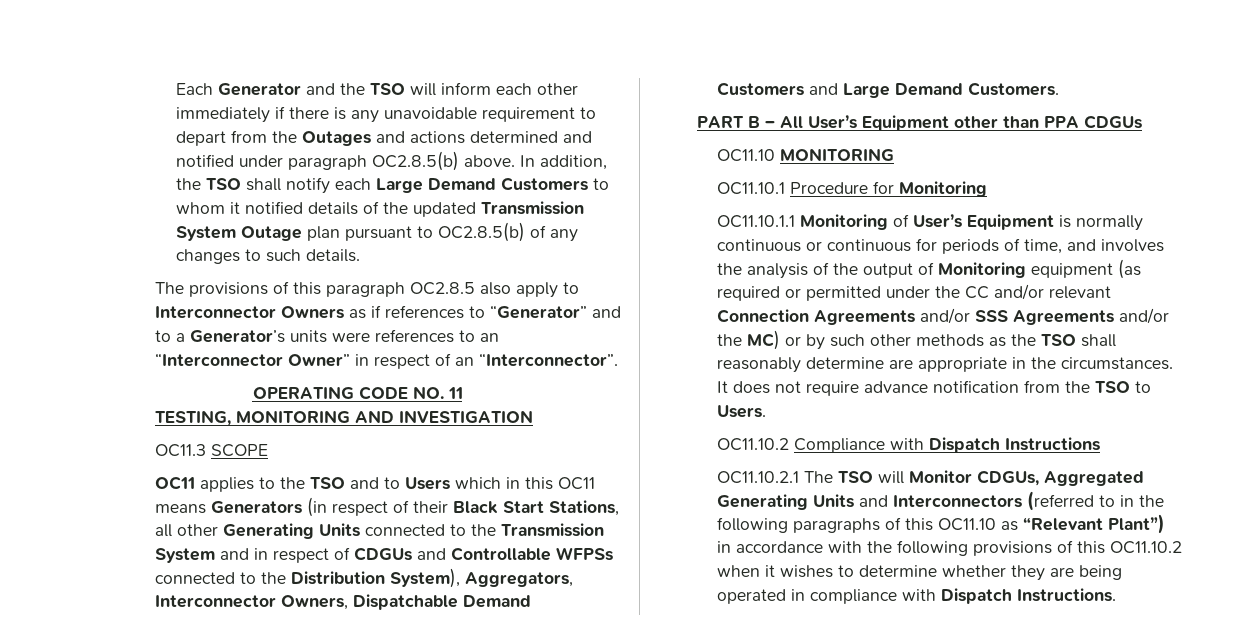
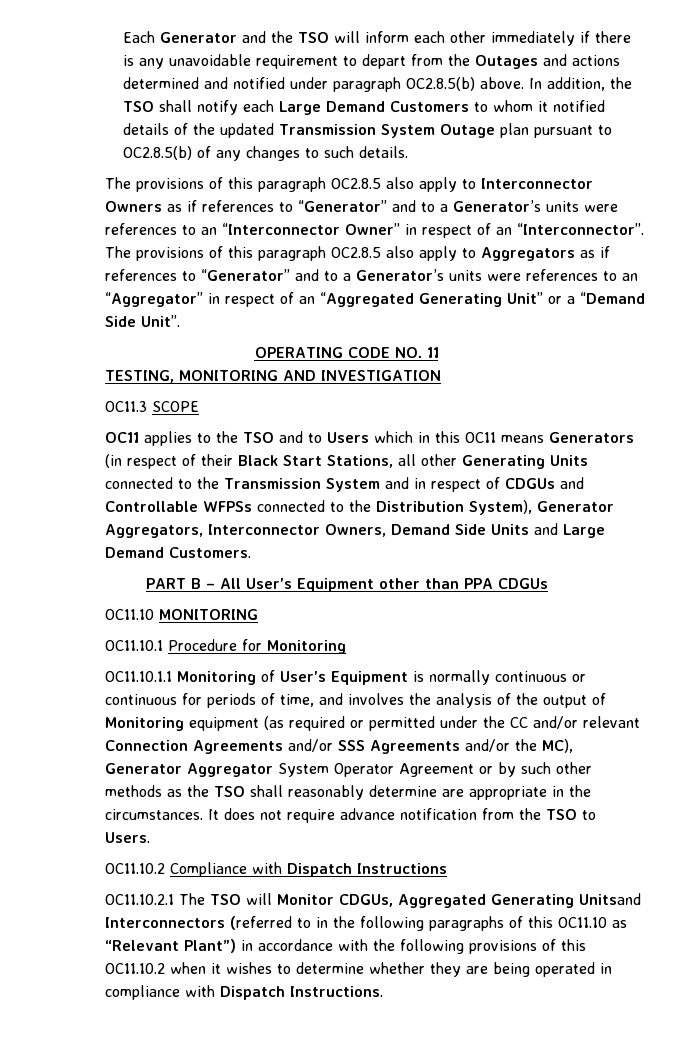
+ The provisions of this paragraph OC2.8.5 also apply to Aggregators as if references to “Generator” and to a Generator’s units were references to an “Aggregator” in respect of an “Aggregated Generating Unit” or a “Demand Side Unit”.
- OC11 applies to the TSO and to Users which in this OC11 means Generators (in respect of their Black Start Stations, all other Generating Units connected to the Transmission System and in respect of CDGUs and Controllable WFPSs connected to the Distribution System), Aggregators, Interconnector Owners, Dispatchable Demand Customers and Large Demand Customers.
+ OC11 applies to the TSO and to Users which in this OC11 means Generators (in respect of their Black Start Stations, all other Generating Units connected to the Transmission System and in respect of CDGUs and Controllable WFPSs connected to the Distribution System), Generator Aggregators, Interconnector Owners, Demand Side Units and Large Demand Customers.
- OC11.10.1.1 Monitoring of User’s Equipment is normally continuous or continuous for periods of time, and involves the analysis of the output of Monitoring equipment (as required or permitted under the CC and/or relevant Connection Agreements and/or SSS Agreements and/or the MC) or by such other methods as the TSO shall reasonably determine are appropriate in the circumstances.
+ OC11.10.1.1 Monitoring of User’s Equipment is normally continuous or continuous for periods of time, and involves the analysis of the output of Monitoring equipment (as required or permitted under the CC and/or relevant Connection Agreements and/or SSS Agreements and/or the MC), Generator Aggregator System Operator Agreement or by such other methods as the TSO shall reasonably determine are appropriate in the circumstances.
- OC11.10.2.1 The TSO will Monitor CDGUs, Aggregated Generating Units and Interconnectors (referred to in the following paragraphs of this OC11.10 as “Relevant Plant”) in accordance with the following provisions of this OC11.10.2 when it wishes to determine whether they are being operated in compliance with Dispatch Instructions.
+ OC11.10.2.1 The TSO will Monitor CDGUs, Aggregated Generating Unitsand Interconnectors (referred to in the following paragraphs of this OC11.10 as “Relevant Plant”) in accordance with the following provisions of this OC11.10.2 when it wishes to determine whether they are being operated in compliance with Dispatch Instructions.

